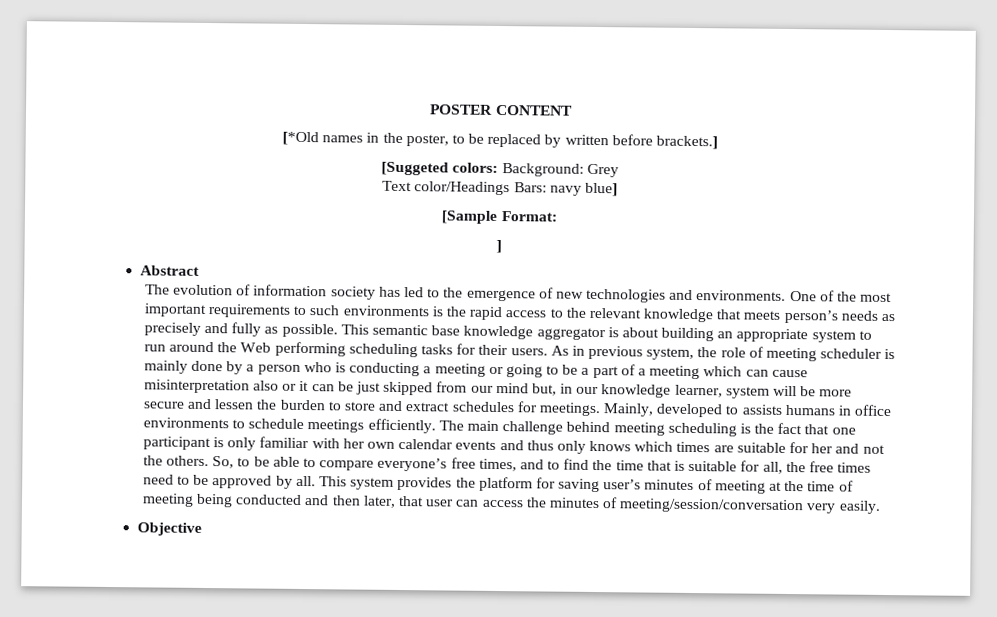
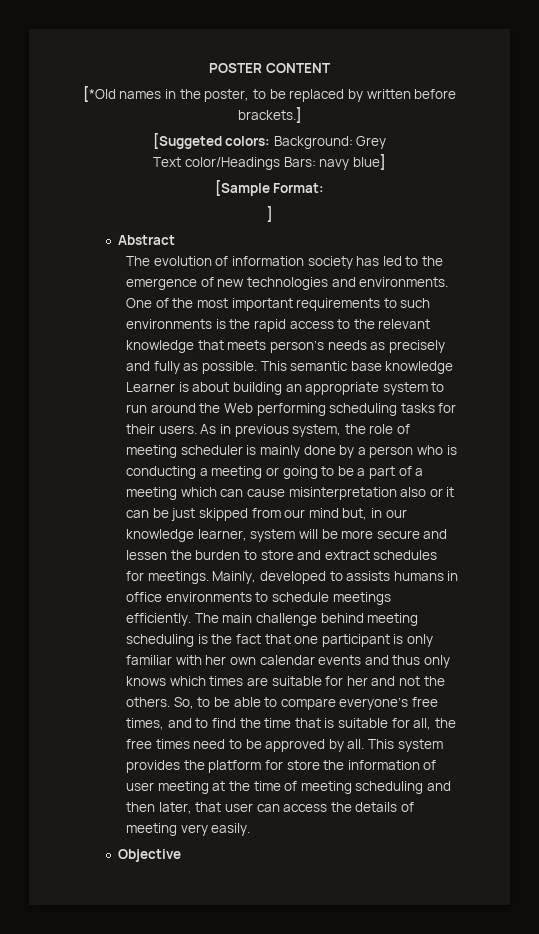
- This semantic base knowledge aggregator is about building an appropriate system to run around the Web performing scheduling tasks for their users.
+ This semantic base knowledge Learner is about building an appropriate system to run around the Web performing scheduling tasks for their users.
- This system provides the platform for saving user’s minutes of meeting at the time of meeting being conducted and then later, that user can access the minutes of meeting/session/conversation very easily.
+ This system provides the platform for store the information of user meeting at the time of meeting scheduling and then later, that user can access the details of meeting very easily.

